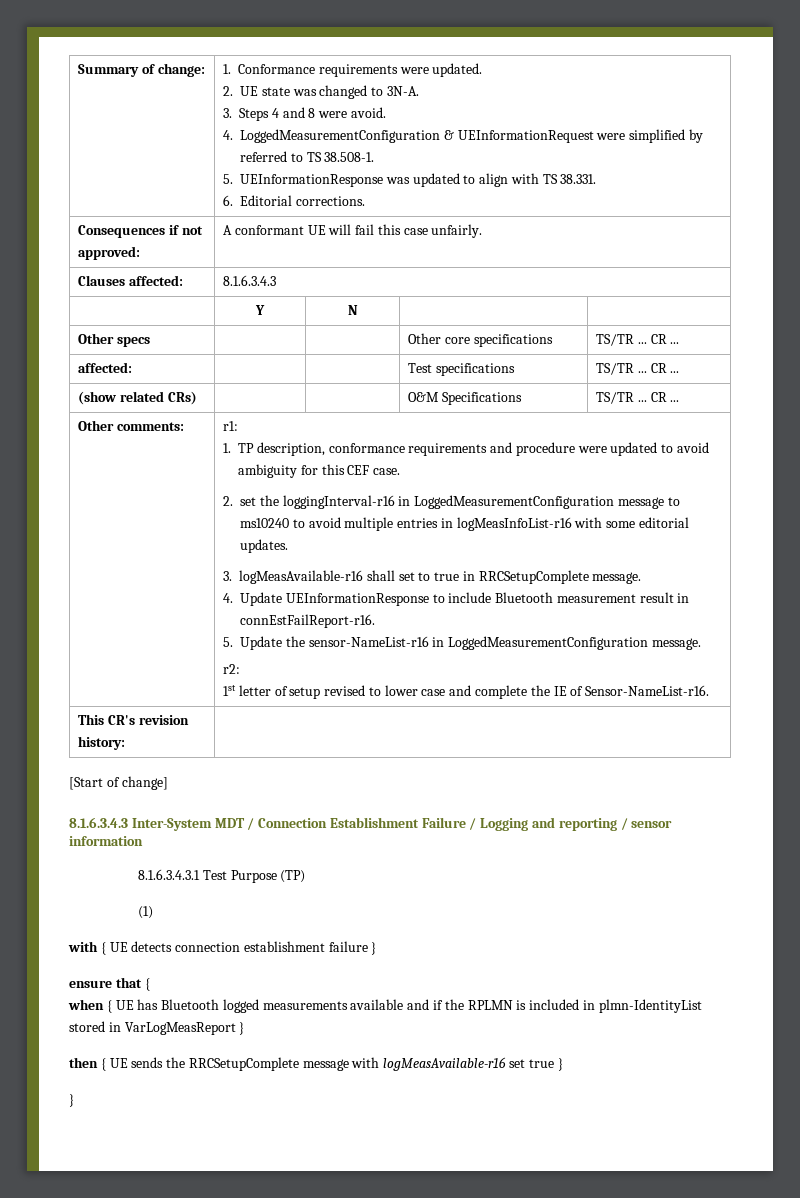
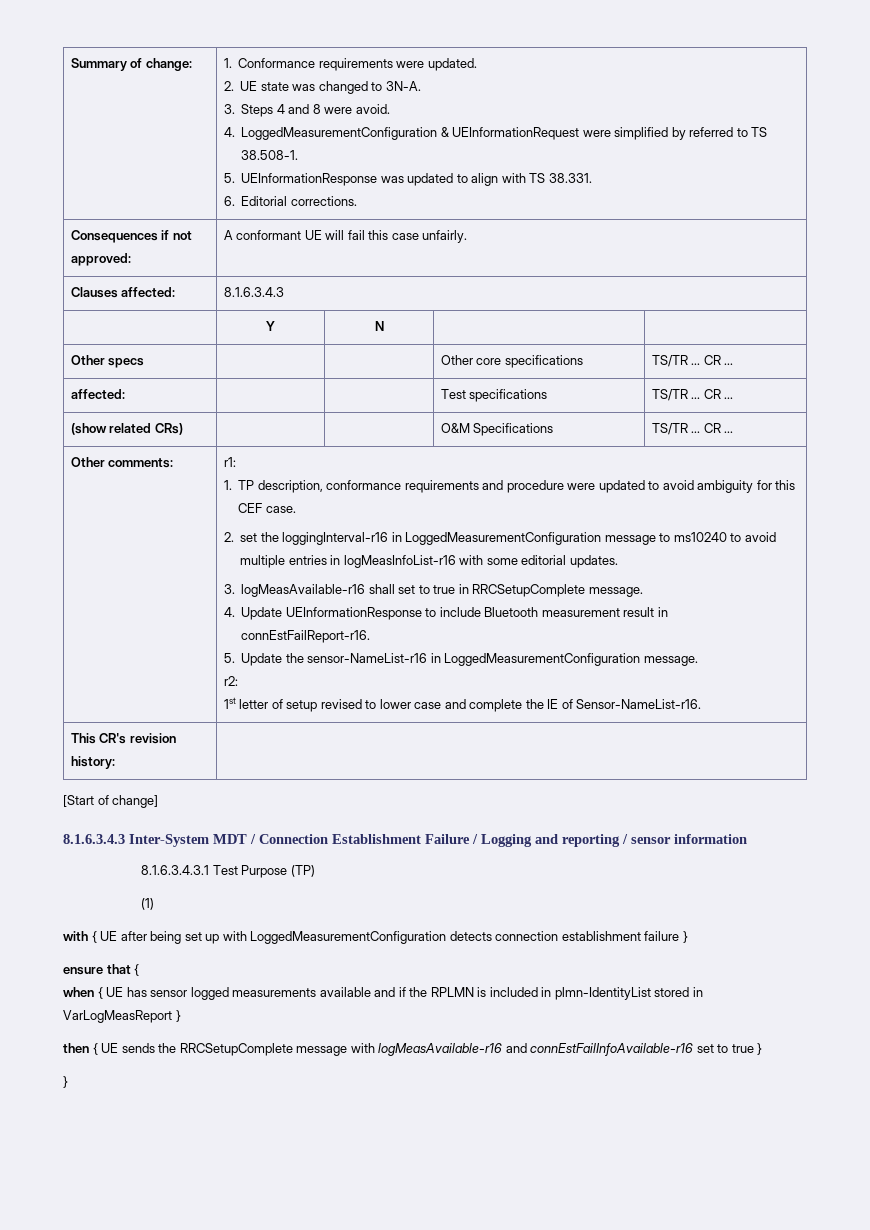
- with { UE detects connection establishment failure }
+ with { UE after being set up with LoggedMeasurementConfiguration detects connection establishment failure }
- when { UE has Bluetooth logged measurements available and if the RPLMN is included in plmn-IdentityList stored in VarLogMeasReport }
+ when { UE has sensor logged measurements available and if the RPLMN is included in plmn-IdentityList stored in VarLogMeasReport }
- then { UE sends the RRCSetupComplete message with logMeasAvailable-r16 set true }
+ then { UE sends the RRCSetupComplete message with logMeasAvailable-r16 and connEstFailInfoAvailable-r16 set to true }

